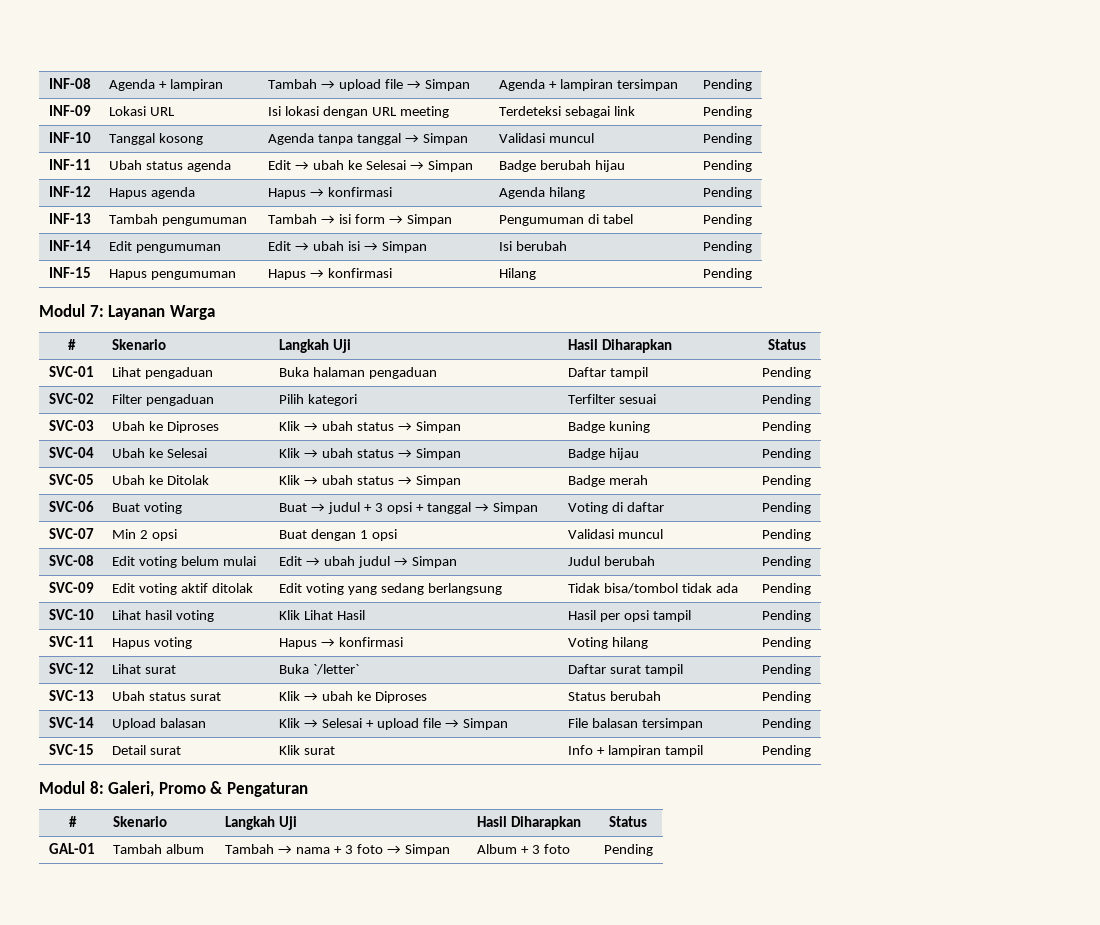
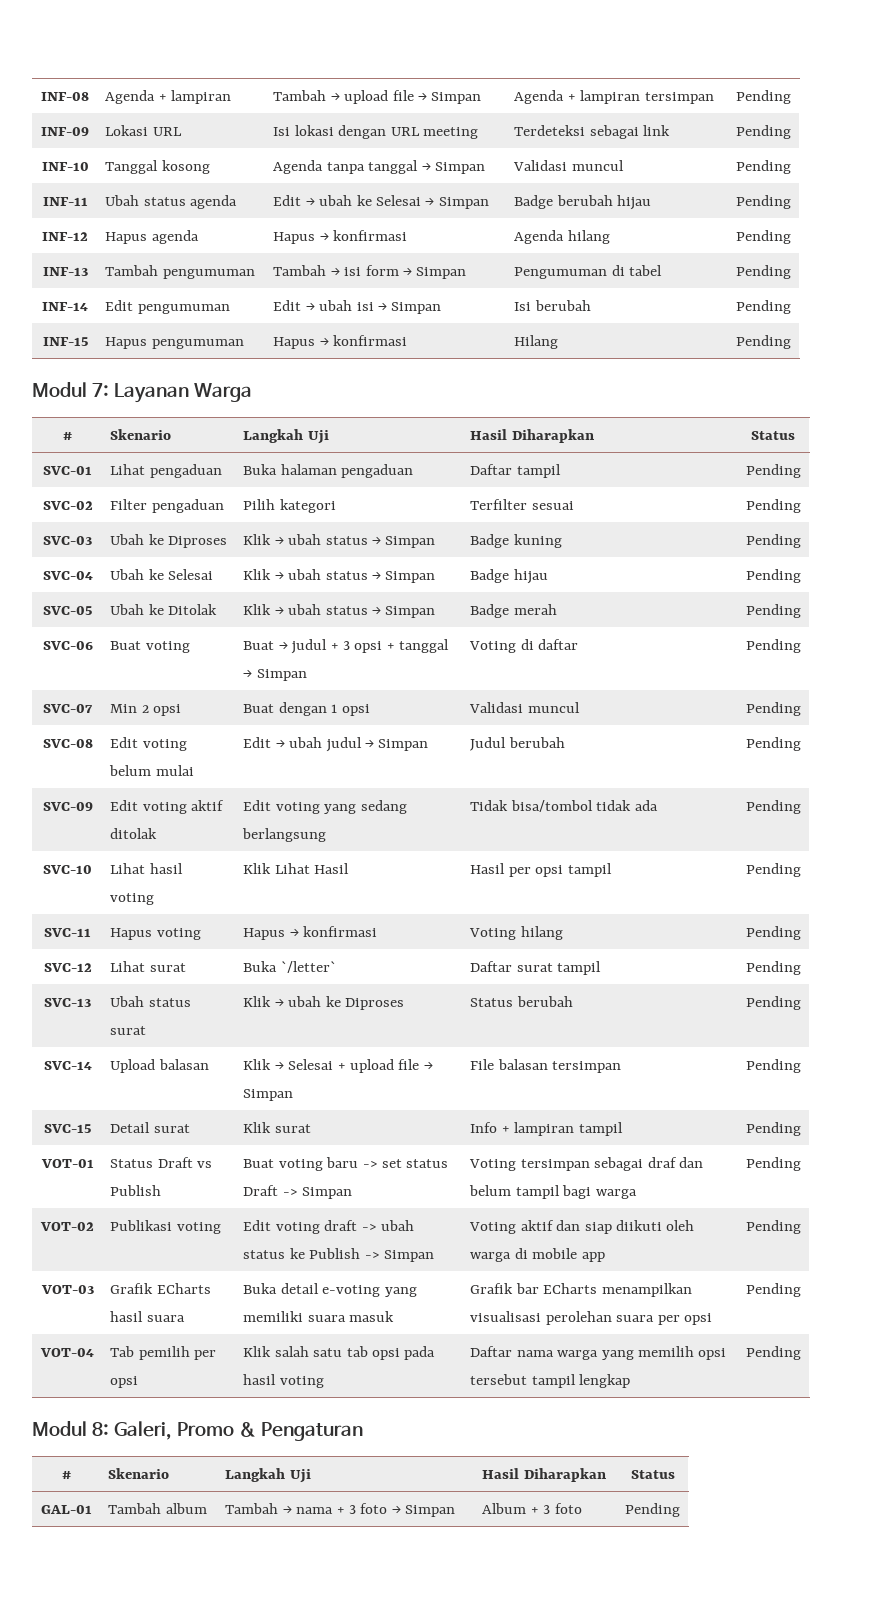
+ VOT-01 | Status Draft vs Publish | Buat voting baru -> set status Draft -> Simpan | Voting tersimpan sebagai draf dan belum tampil bagi warga | Pending
+ VOT-02 | Publikasi voting | Edit voting draft -> ubah status ke Publish -> Simpan | Voting aktif dan siap diikuti oleh warga di mobile app | Pending
+ VOT-03 | Grafik ECharts hasil suara | Buka detail e-voting yang memiliki suara masuk | Grafik bar ECharts menampilkan visualisasi perolehan suara per opsi | Pending
+ VOT-04 | Tab pemilih per opsi | Klik salah satu tab opsi pada hasil voting | Daftar nama warga yang memilih opsi tersebut tampil lengkap | Pending

